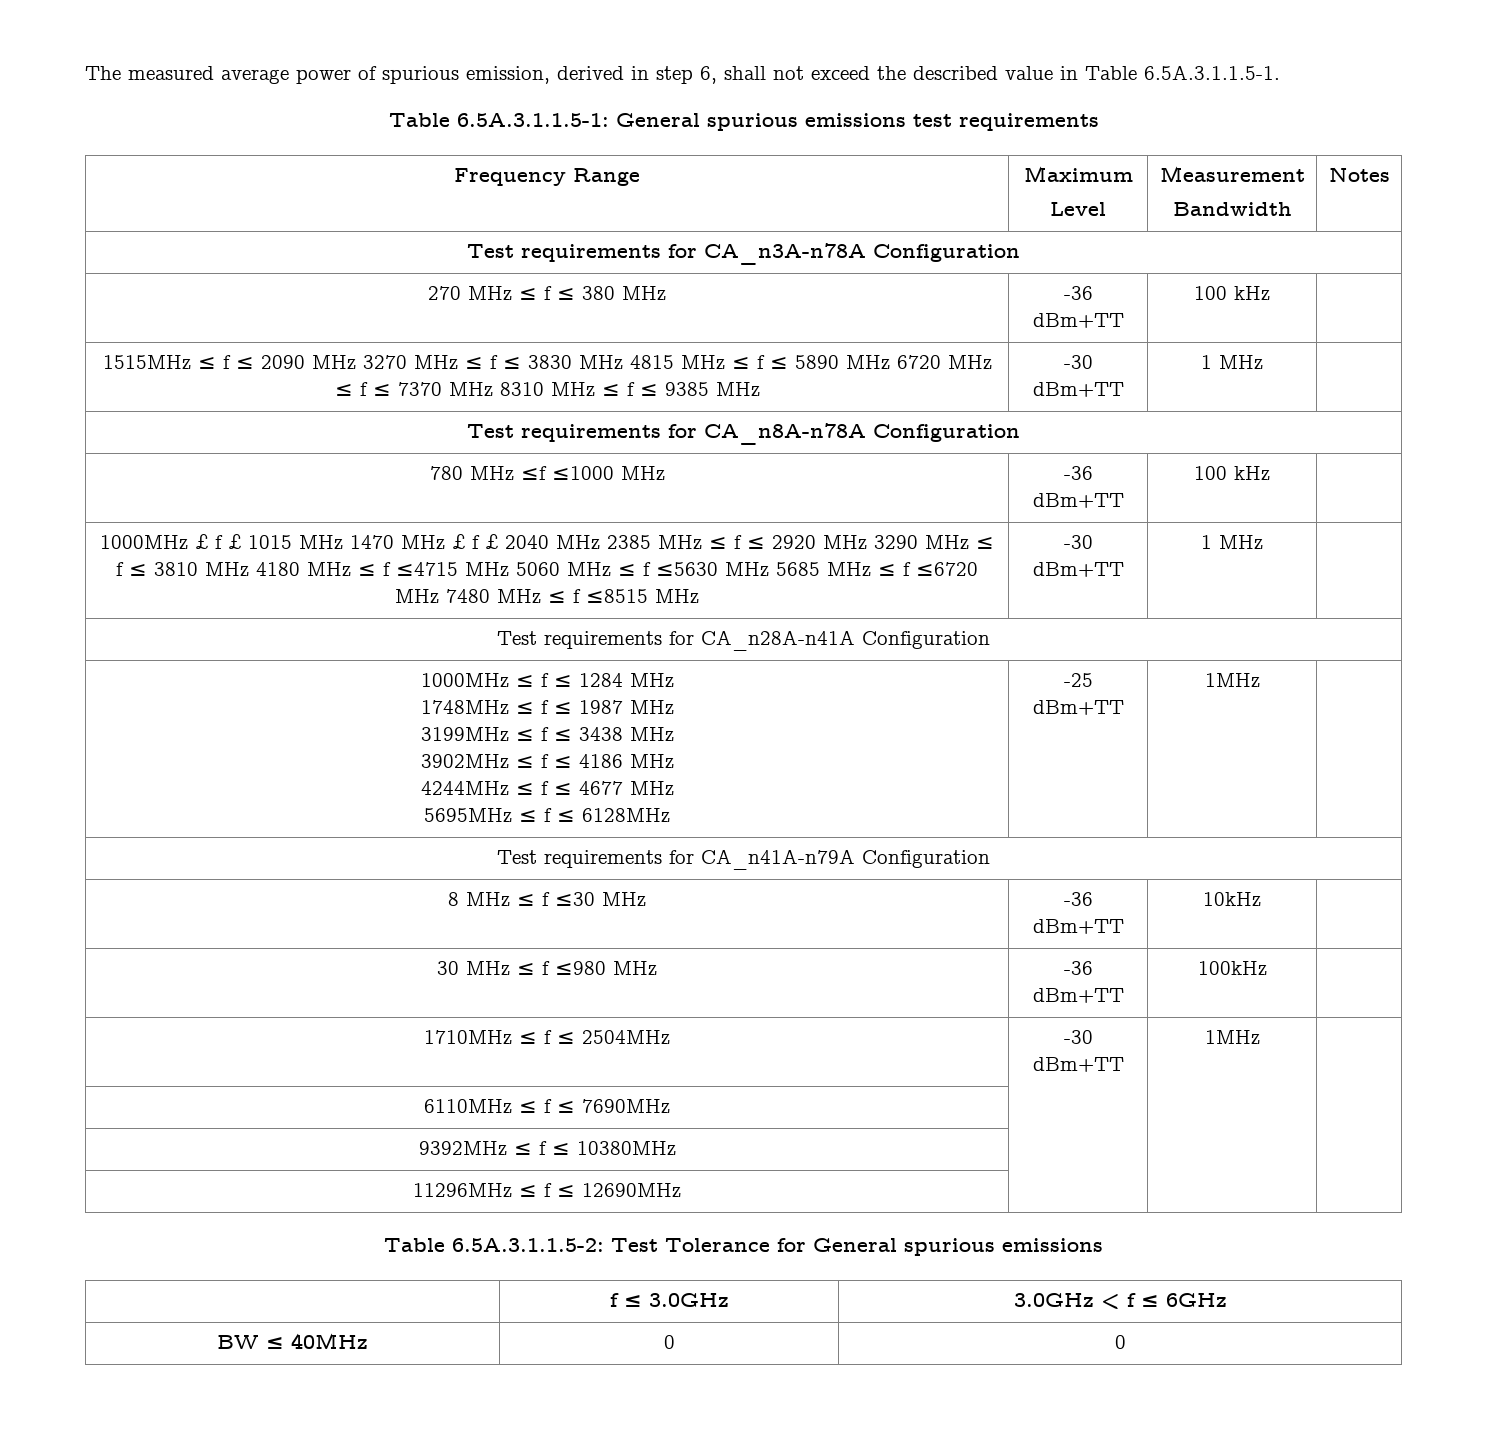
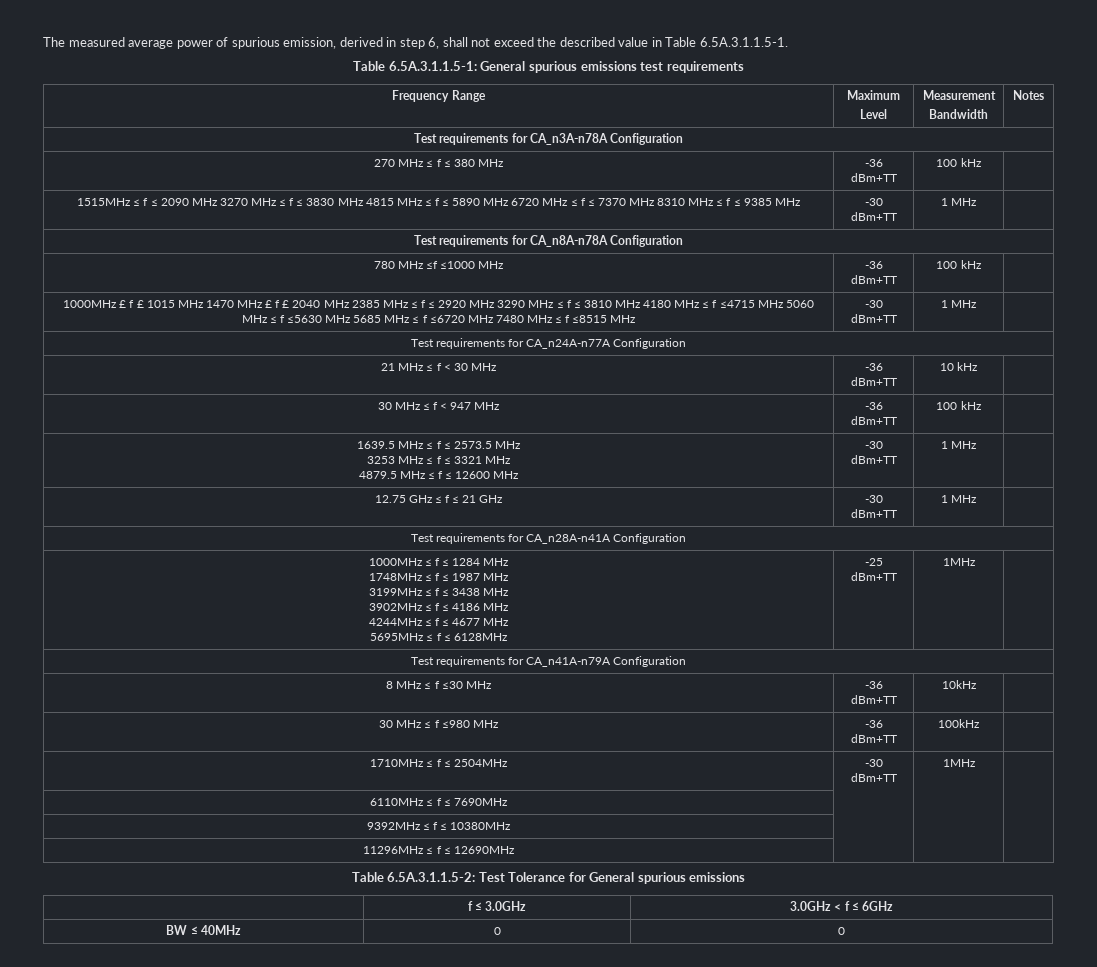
+ Test requirements for CA_n24A-n77A Configuration
+ 21 MHz ≤ f < 30 MHz | -36 dBm+TT | 10 kHz |
+ 30 MHz ≤ f < 947 MHz | -36 dBm+TT | 100 kHz |
+ 1639.5 MHz ≤ f ≤ 2573.5 MHz
+ 3253 MHz ≤ f ≤ 3321 MHz
+ 4879.5 MHz ≤ f ≤ 12600 MHz | -30 dBm+TT | 1 MHz |
+ 12.75 GHz ≤ f ≤ 21 GHz | -30 dBm+TT | 1 MHz |

